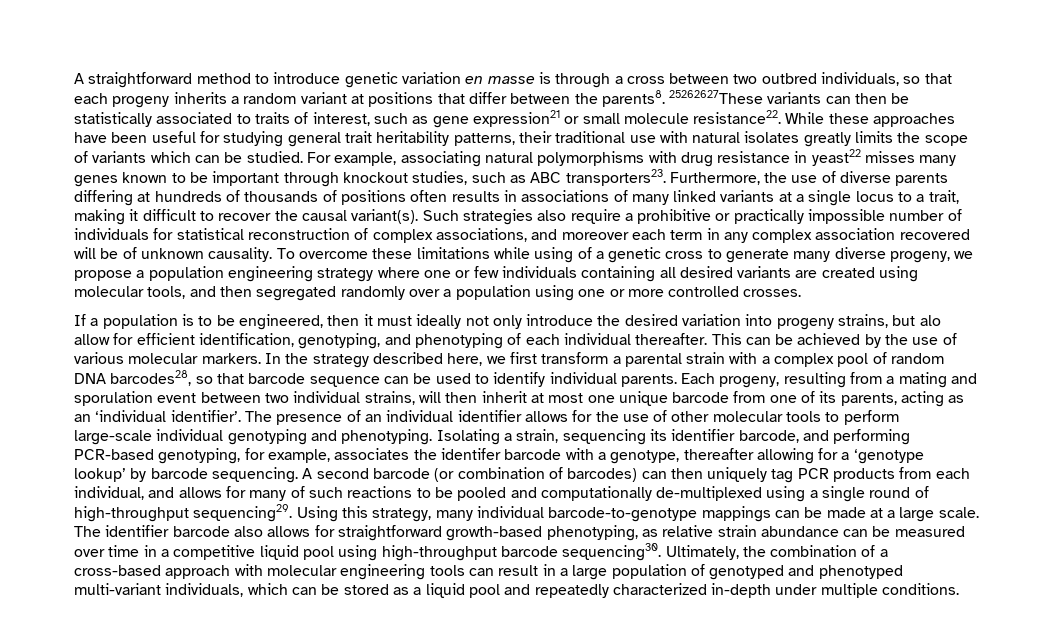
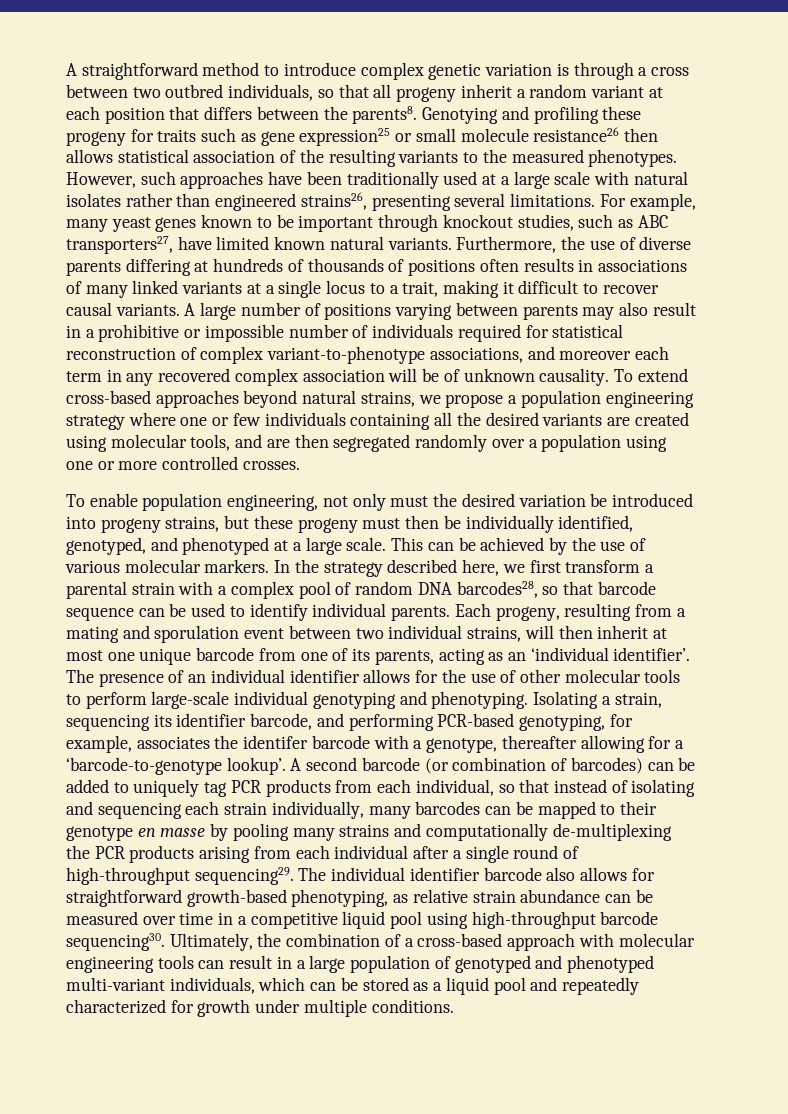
- A straightforward method to introduce genetic variation en masse is through a cross between two outbred individuals, so that each progeny inherits a random variant at positions that differ between the parents8. 25262627These variants can then be statistically associated to traits of interest, such as gene expression21 or small molecule resistance22. While these approaches have been useful for studying general trait heritability patterns, their traditional use with natural isolates greatly limits the scope of variants which can be studied. For example, associating natural polymorphisms with drug resistance in yeast22 misses many genes known to be important through knockout studies, such as ABC transporters23.
+ A straightforward method to introduce complex genetic variation is through a cross between two outbred individuals, so that all progeny inherit a random variant at each position that differs between the parents8. Genotying and profiling these progeny for traits such as gene expression25 or small molecule resistance26 then allows statistical association of the resulting variants to the measured phenotypes. However, such approaches have been traditionally used at a large scale with natural isolates rather than engineered strains26, presenting several limitations. For example, many yeast genes known to be important through knockout studies, such as ABC transporters27, have limited known natural variants.
- Furthermore, the use of diverse parents differing at hundreds of thousands of positions often results in associations of many linked variants at a single locus to a trait, making it difficult to recover the causal variant(s). Such strategies also require a prohibitive or practically impossible number of individuals for statistical reconstruction of complex associations, and moreover each term in any complex association recovered will be of unknown causality.
+ Furthermore, the use of diverse parents differing at hundreds of thousands of positions often results in associations of many linked variants at a single locus to a trait, making it difficult to recover causal variants. A large number of positions varying between parents may also result in a prohibitive or impossible number of individuals required for statistical reconstruction of complex variant-to-phenotype associations, and moreover each term in any recovered complex association will be of unknown causality.
- To overcome these limitations while using of a genetic cross to generate many diverse progeny, we propose a population engineering strategy where one or few individuals containing all desired variants are created using molecular tools, and then segregated randomly over a population using one or more controlled crosses.
+ To extend cross-based approaches beyond natural strains, we propose a population engineering strategy where one or few individuals containing all the desired variants are created using molecular tools, and are then segregated randomly over a population using one or more controlled crosses.
- If a population is to be engineered, then it must ideally not only introduce the desired variation into progeny strains, but alo allow for efficient identification, genotyping, and phenotyping of each individual thereafter.
+ To enable population engineering, not only must the desired variation be introduced into progeny strains, but these progeny must then be individually identified, genotyped, and phenotyped at a large scale.
- Isolating a strain, sequencing its identifier barcode, and performing PCR-based genotyping, for example, associates the identifer barcode with a genotype, thereafter allowing for a ‘genotype lookup’ by barcode sequencing.
+ Isolating a strain, sequencing its identifier barcode, and performing PCR-based genotyping, for example, associates the identifer barcode with a genotype, thereafter allowing for a ‘barcode-to-genotype lookup’.
- A second barcode (or combination of barcodes) can then uniquely tag PCR products from each individual, and allows for many of such reactions to be pooled and computationally de-multiplexed using a single round of high-throughput sequencing29.
+ A second barcode (or combination of barcodes) can be added to uniquely tag PCR products from each individual, so that instead of isolating and sequencing each strain individually, many barcodes can be mapped to their genotype en masse by pooling many strains and computationally de-multiplexing the PCR products arising from each individual after a single round of high-throughput sequencing29.
- Using this strategy, many individual barcode-to-genotype mappings can be made at a large scale. The identifier barcode also allows for straightforward growth-based phenotyping, as relative strain abundance can be measured over time in a competitive liquid pool using high-throughput barcode sequencing30.
+ The individual identifier barcode also allows for straightforward growth-based phenotyping, as relative strain abundance can be measured over time in a competitive liquid pool using high-throughput barcode sequencing30.
- Ultimately, the combination of a cross-based approach with molecular engineering tools can result in a large population of genotyped and phenotyped multi-variant individuals, which can be stored as a liquid pool and repeatedly characterized in-depth under multiple conditions.
+ Ultimately, the combination of a cross-based approach with molecular engineering tools can result in a large population of genotyped and phenotyped multi-variant individuals, which can be stored as a liquid pool and repeatedly characterized for growth under multiple conditions.

